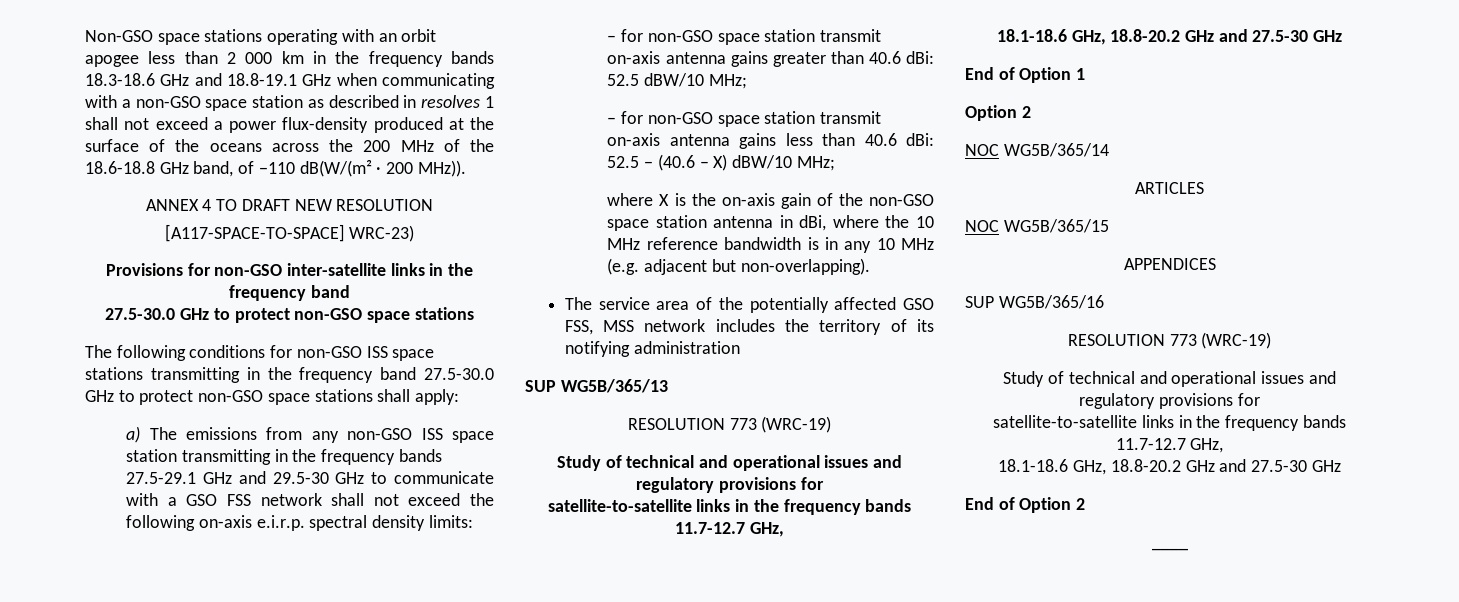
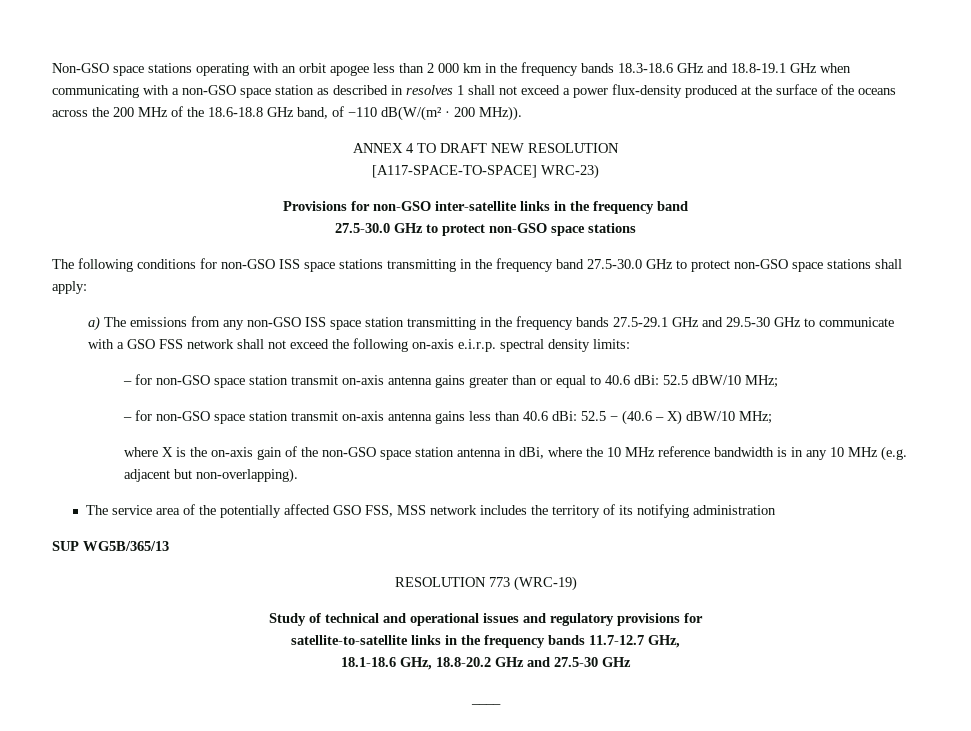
- – for non-GSO space station transmit on-axis antenna gains greater than 40.6 dBi: 52.5 dBW/10 MHz;
+ – for non-GSO space station transmit on-axis antenna gains greater than or equal to 40.6 dBi: 52.5 dBW/10 MHz;
- End of Option 1
- Option 2
- NOC WG5B/365/14
- ARTICLES
- NOC WG5B/365/15
- APPENDICES
- SUP WG5B/365/16
- RESOLUTION 773 (WRC-19)
- Study of technical and operational issues and regulatory provisions for
- satellite-to-satellite links in the frequency bands 11.7-12.7 GHz,
- 18.1-18.6 GHz, 18.8-20.2 GHz and 27.5-30 GHz
- End of Option 2

